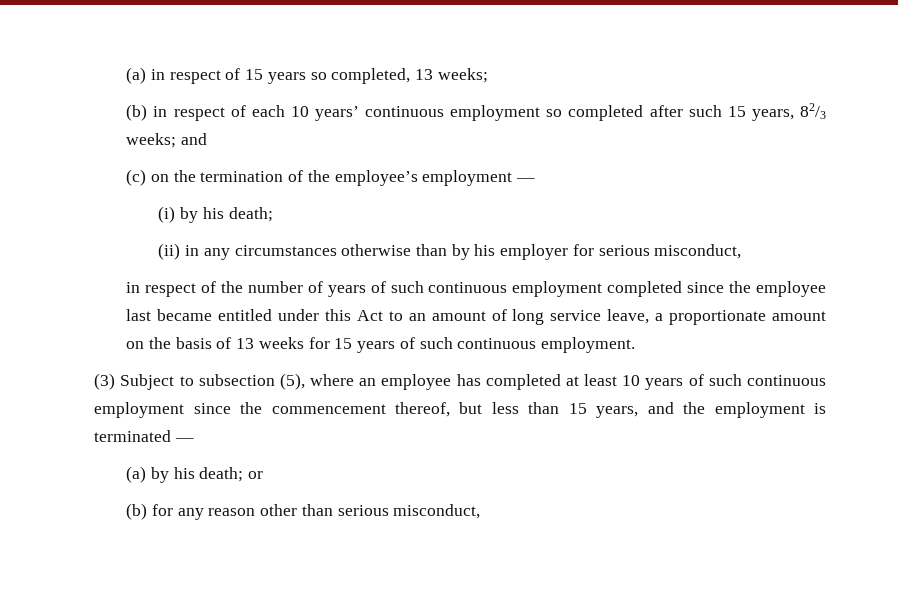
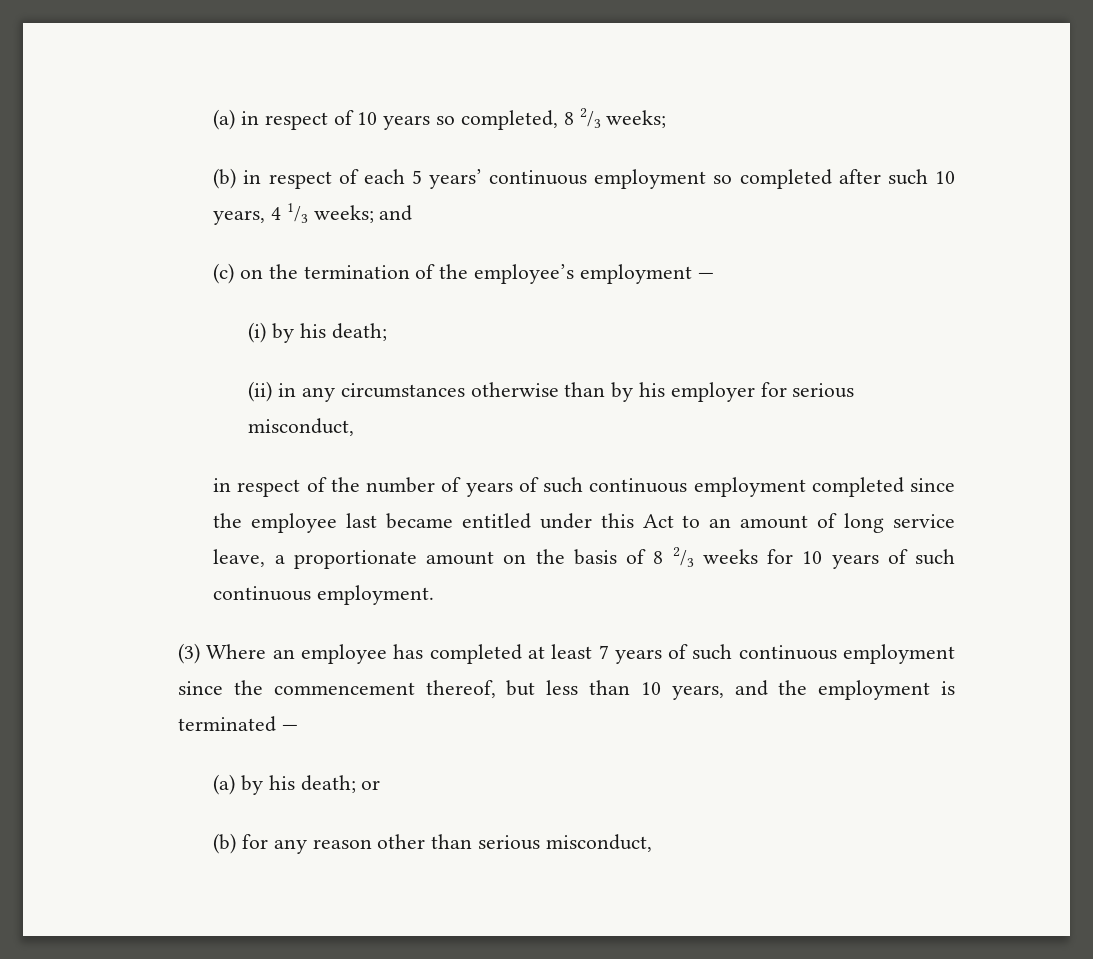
- (a) in respect of 15 years so completed, 13 weeks;
+ (a) in respect of 10 years so completed, 8 2/3 weeks;
- (b) in respect of each 10 years’ continuous employment so completed after such 15 years, 82/3 weeks; and
+ (b) in respect of each 5 years’ continuous employment so completed after such 10 years, 4 1/3 weeks; and
- in respect of the number of years of such continuous employment completed since the employee last became entitled under this Act to an amount of long service leave, a proportionate amount on the basis of 13 weeks for 15 years of such continuous employment.
+ in respect of the number of years of such continuous employment completed since the employee last became entitled under this Act to an amount of long service leave, a proportionate amount on the basis of 8 2/3 weeks for 10 years of such continuous employment.
- (3) Subject to subsection (5), where an employee has completed at least 10 years of such continuous employment since the commencement thereof, but less than 15 years, and the employment is terminated —
+ (3) Where an employee has completed at least 7 years of such continuous employment since the commencement thereof, but less than 10 years, and the employment is terminated —

